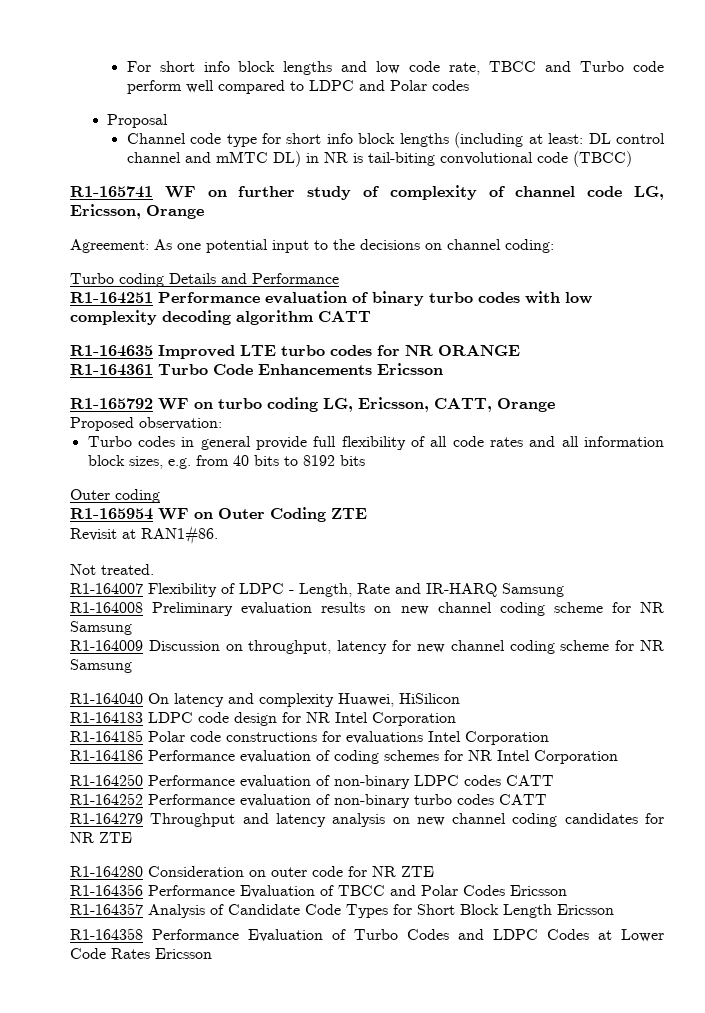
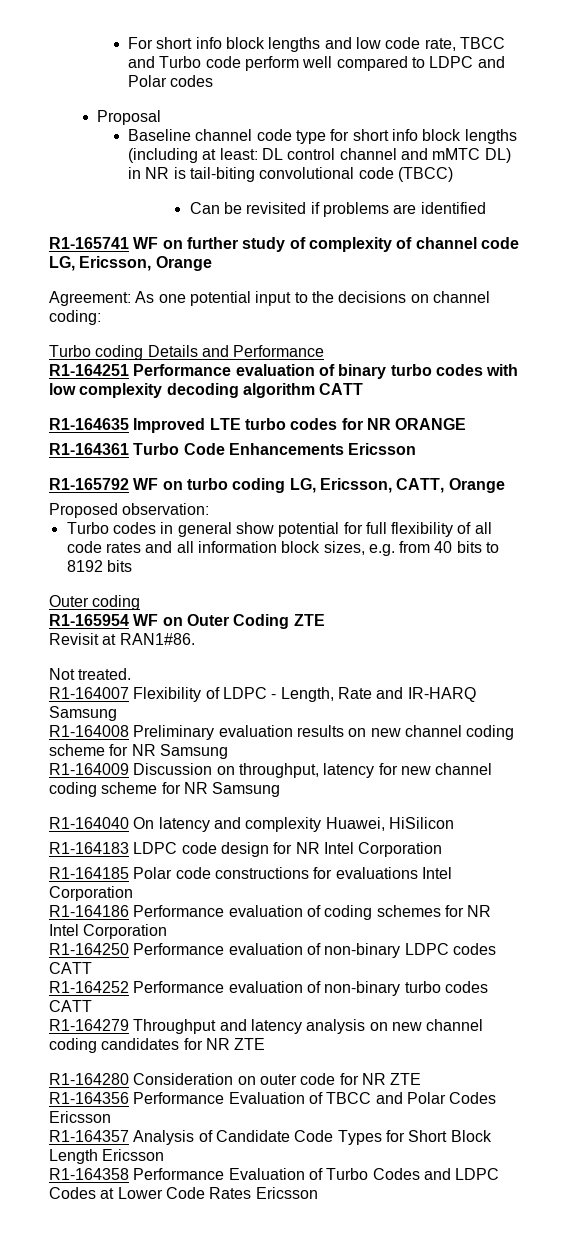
- Channel code type for short info block lengths (including at least: DL control channel and mMTC DL) in NR is tail-biting convolutional code (TBCC)
+ Baseline channel code type for short info block lengths (including at least: DL control channel and mMTC DL) in NR is tail-biting convolutional code (TBCC)
+ Can be revisited if problems are identified
- Turbo codes in general provide full flexibility of all code rates and all information block sizes, e.g. from 40 bits to 8192 bits
+ Turbo codes in general show potential for full flexibility of all code rates and all information block sizes, e.g. from 40 bits to 8192 bits

